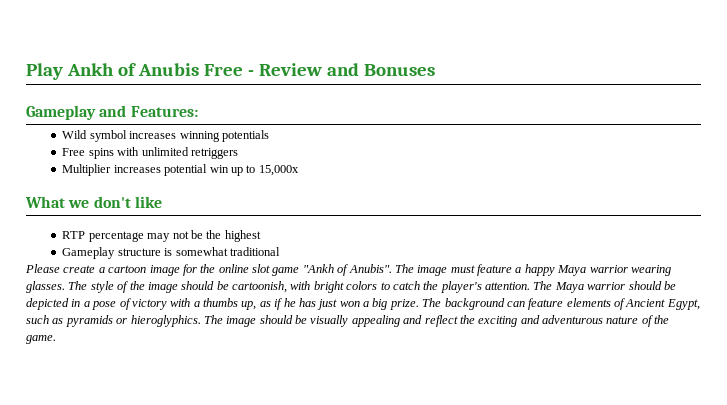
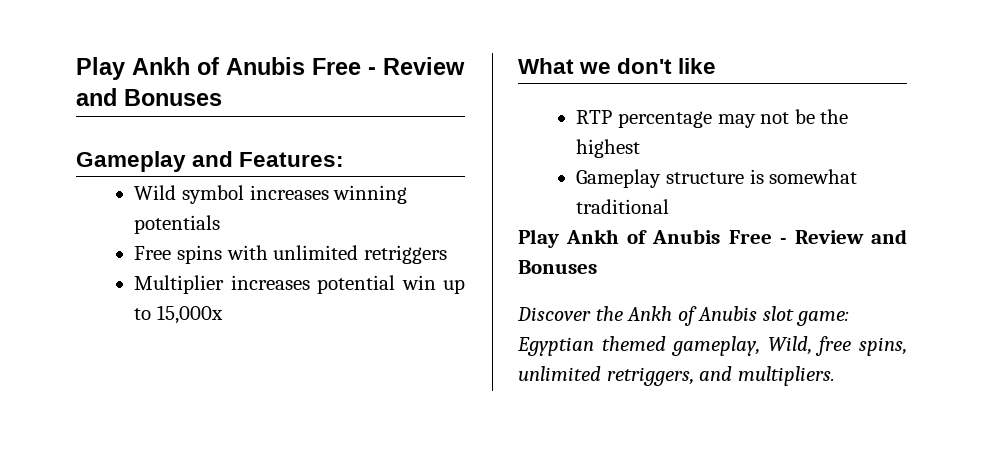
  Gameplay structure is somewhat traditional
- Please create a cartoon image for the online slot game "Ankh of Anubis". The image must feature a happy Maya warrior wearing glasses. The style of the image should be cartoonish, with bright colors to catch the player's attention. The Maya warrior should be depicted in a pose of victory with a thumbs up, as if he has just won a big prize. The background can feature elements of Ancient Egypt, such as pyramids or hieroglyphics. The image should be visually appealing and reflect the exciting and adventurous nature of the game.
+ Play Ankh of Anubis Free - Review and Bonuses
+ Discover the Ankh of Anubis slot game: Egyptian themed gameplay, Wild, free spins, unlimited retriggers, and multipliers.

